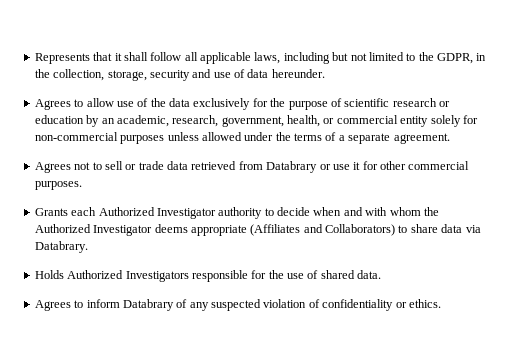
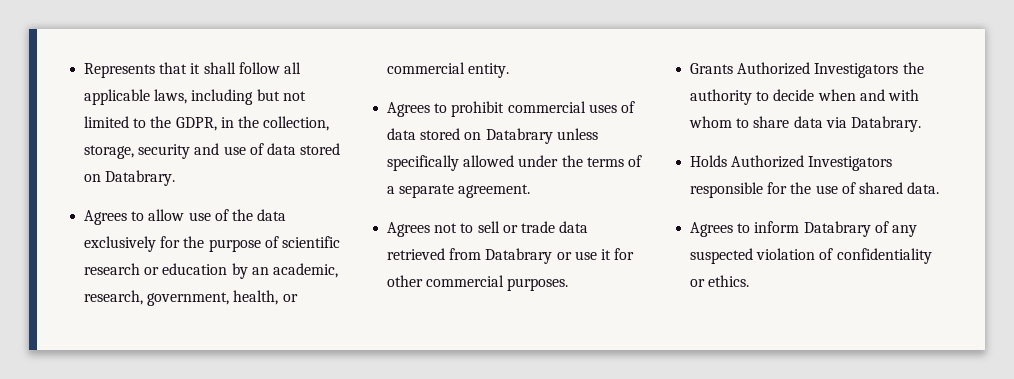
- Represents that it shall follow all applicable laws, including but not limited to the GDPR, in the collection, storage, security and use of data hereunder.
+ Represents that it shall follow all applicable laws, including but not limited to the GDPR, in the collection, storage, security and use of data stored on Databrary.
- Agrees to allow use of the data exclusively for the purpose of scientific research or education by an academic, research, government, health, or commercial entity solely for non-commercial purposes unless allowed under the terms of a separate agreement.
+ Agrees to allow use of the data exclusively for the purpose of scientific research or education by an academic, research, government, health, or commercial entity.
+ Agrees to prohibit commercial uses of data stored on Databrary unless specifically allowed under the terms of a separate agreement.
- Grants each Authorized Investigator authority to decide when and with whom the Authorized Investigator deems appropriate (Affiliates and Collaborators) to share data via Databrary.
+ Grants Authorized Investigators the authority to decide when and with whom to share data via Databrary.

